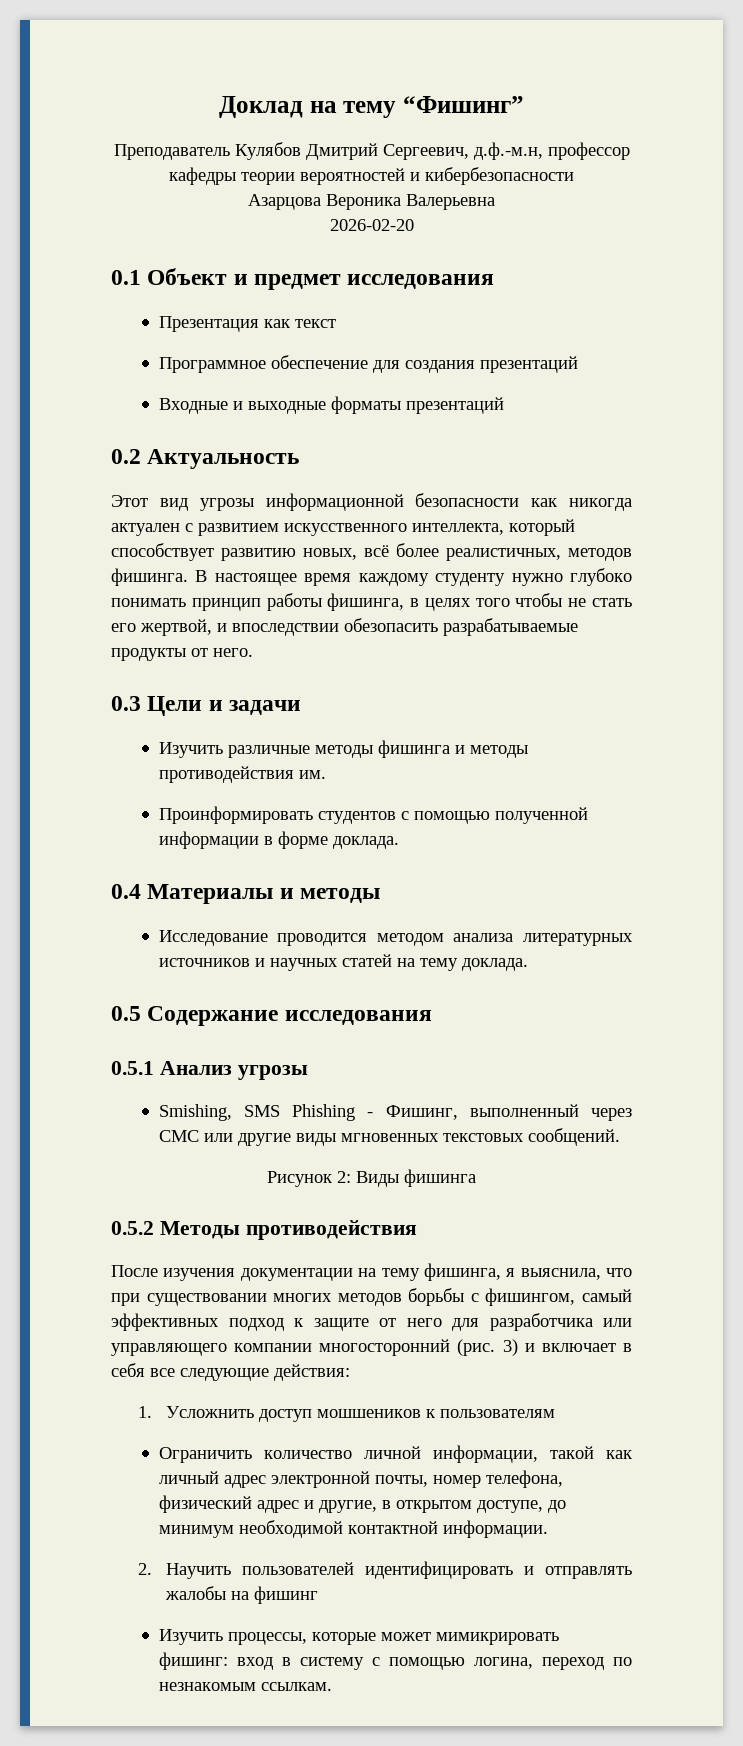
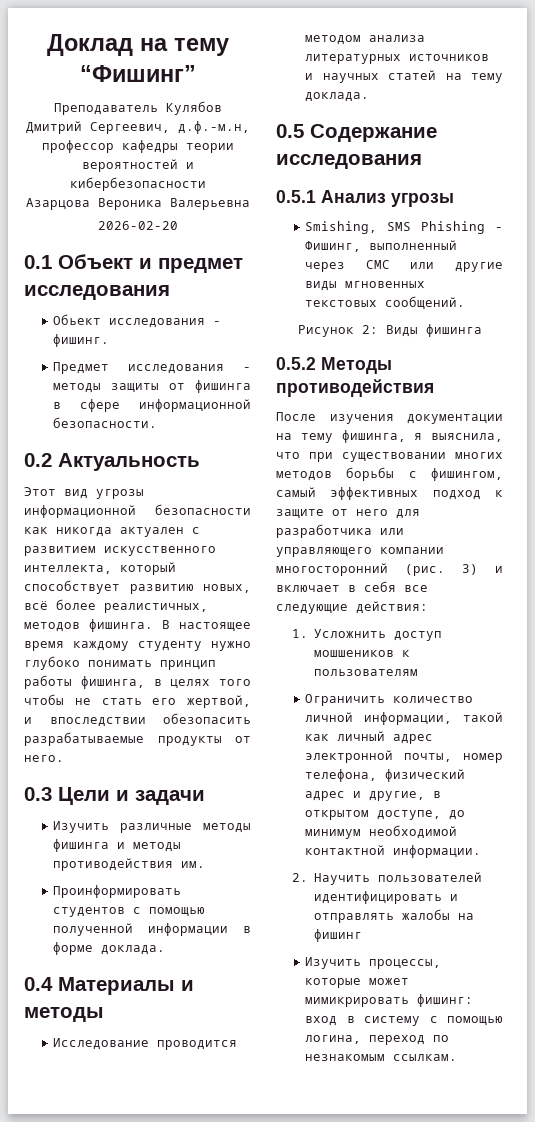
- Презентация как текст
- Программное обеспечение для создания презентаций
- Входные и выходные форматы презентаций
+ Обьект исследования - фишинг.
+ Предмет исследования - методы защиты от фишинга в сфере информационной безопасности.

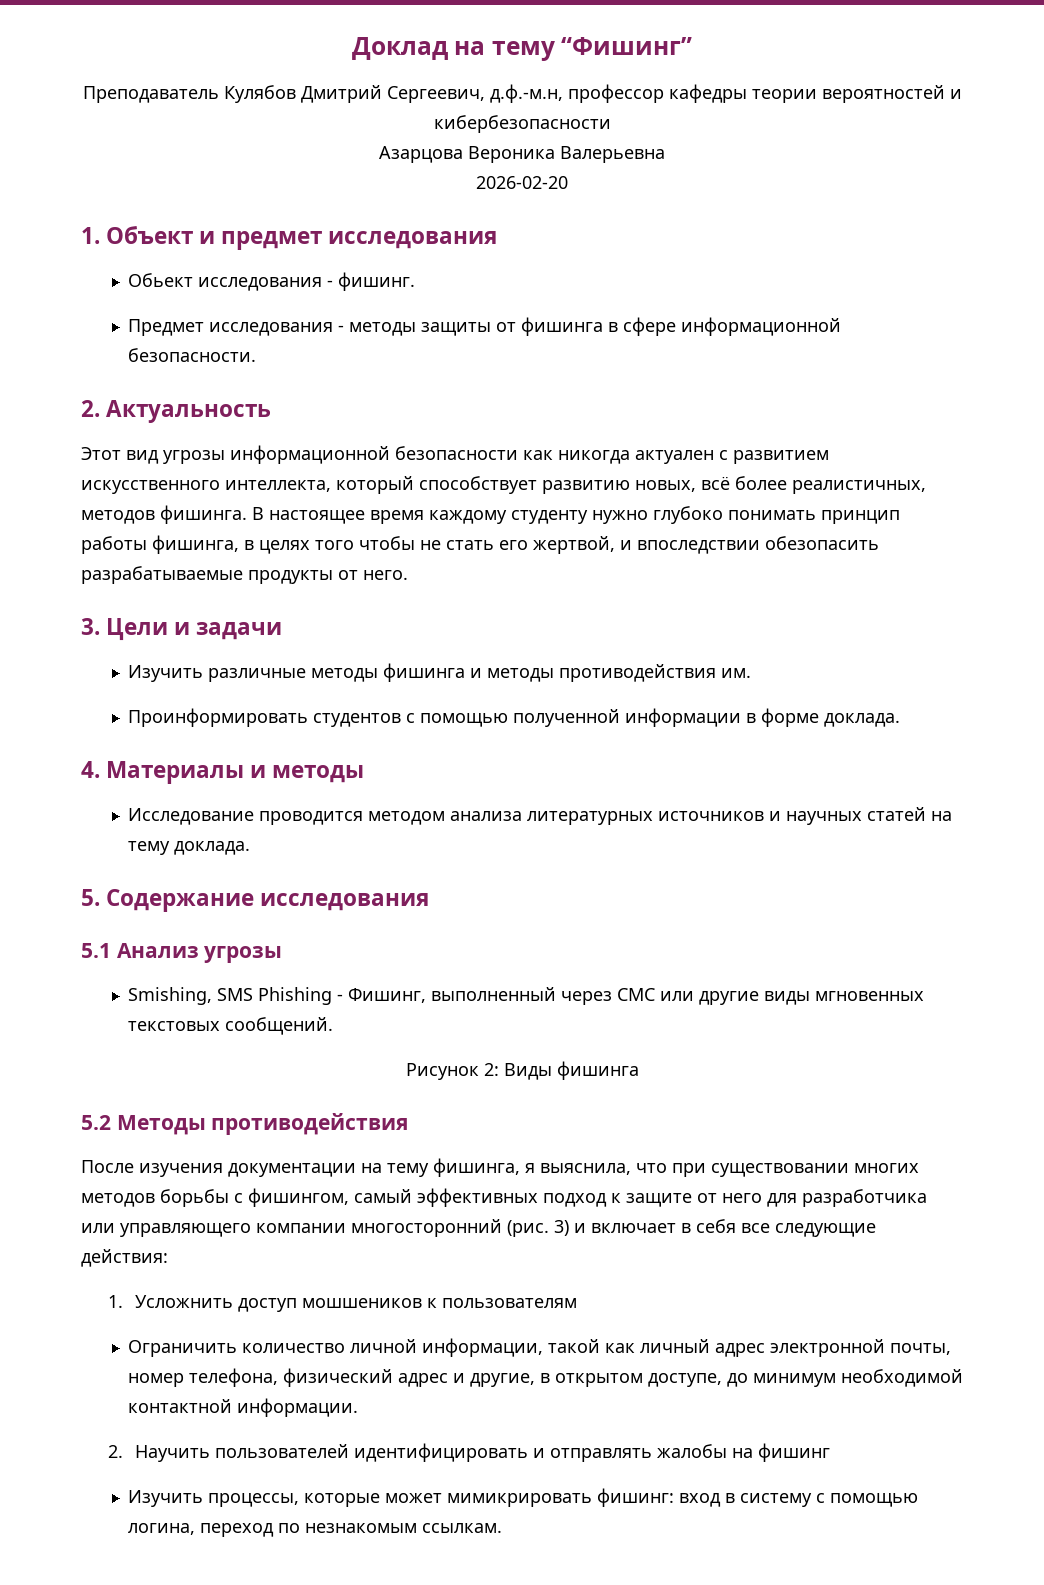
- 0.1 Объект и предмет исследования
+ 1. Объект и предмет исследования
- 0.2 Актуальность
+ 2. Актуальность
- 0.3 Цели и задачи
+ 3. Цели и задачи
- 0.4 Материалы и методы
+ 4. Материалы и методы
- 0.5 Содержание исследования
+ 5. Содержание исследования
- 0.5.1 Анализ угрозы
+ 5.1 Анализ угрозы
- 0.5.2 Методы противодействия
+ 5.2 Методы противодействия

